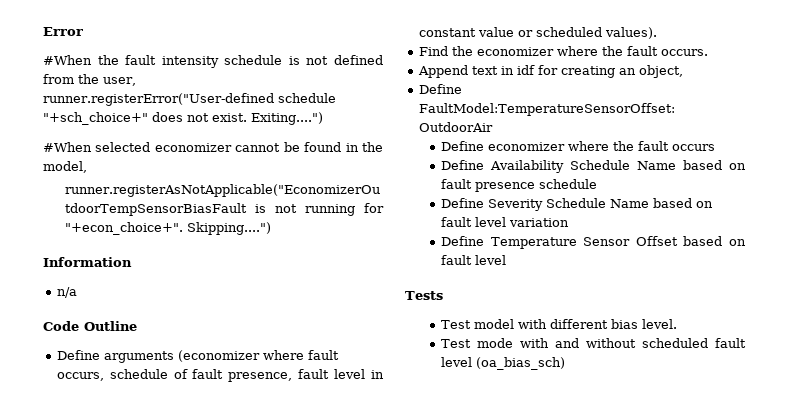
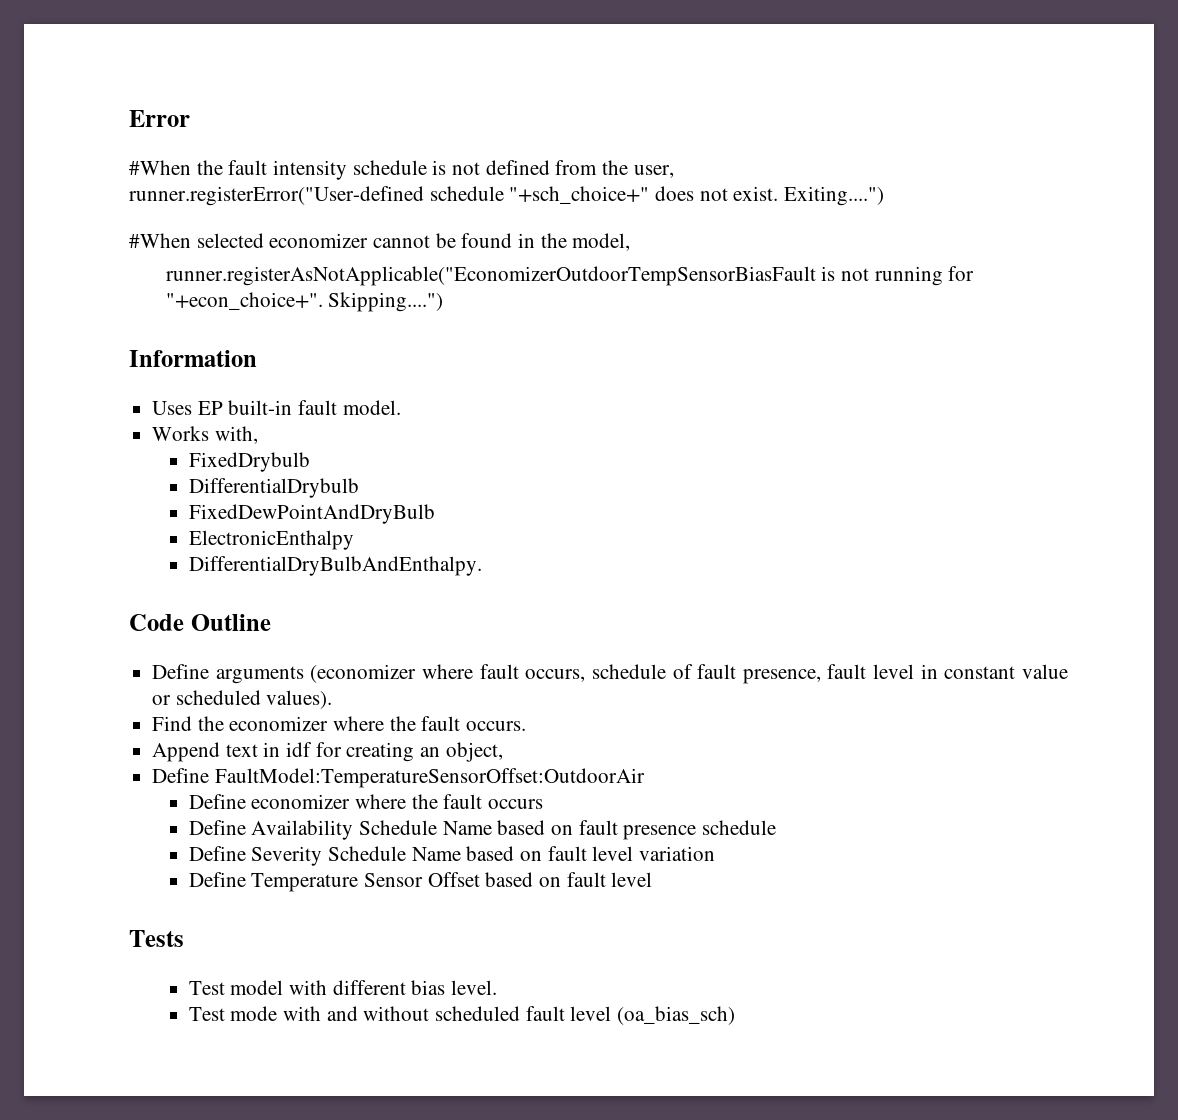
- n/a
+ Uses EP built-in fault model.
+ Works with,
+ FixedDrybulb
+ DifferentialDrybulb
+ FixedDewPointAndDryBulb
+ ElectronicEnthalpy
+ DifferentialDryBulbAndEnthalpy.

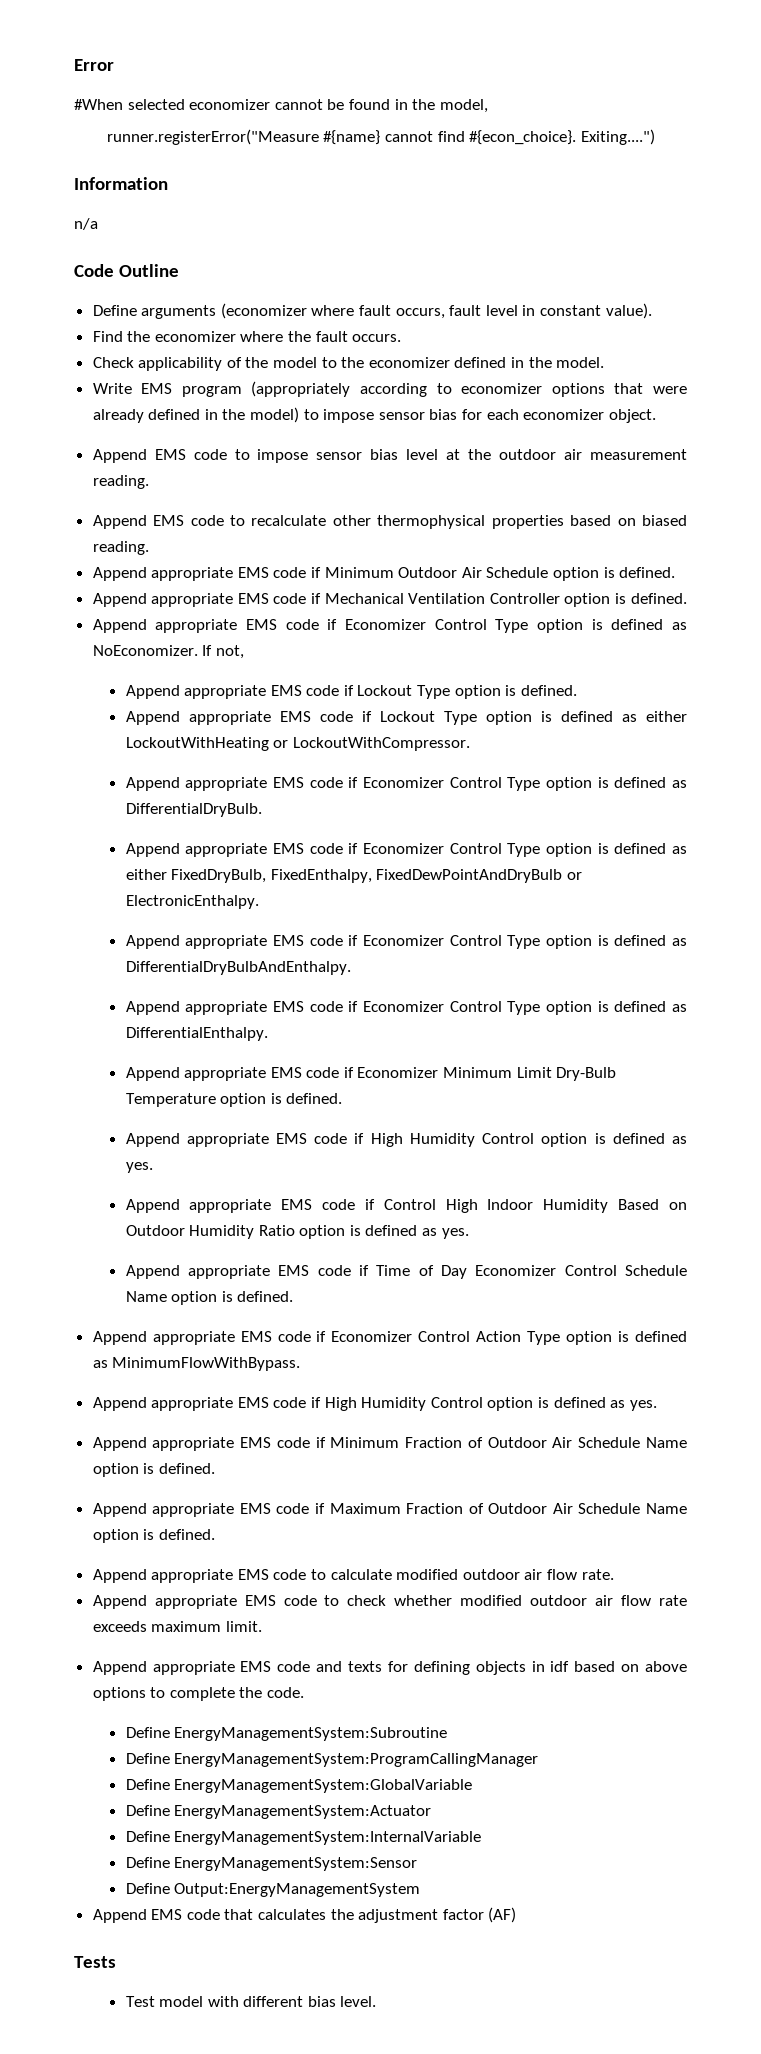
- #When the fault intensity schedule is not defined from the user,
- runner.registerError("User-defined schedule "+sch_choice+" does not exist. Exiting....")
- runner.registerAsNotApplicable("EconomizerOutdoorTempSensorBiasFault is not running for "+econ_choice+". Skipping....")
+ runner.registerError("Measure #{name} cannot find #{econ_choice}. Exiting....")
  Information
- Uses EP built-in fault model.
- Works with,
- FixedDrybulb
- DifferentialDrybulb
- FixedDewPointAndDryBulb
- ElectronicEnthalpy
- DifferentialDryBulbAndEnthalpy.
+ n/a
- Define arguments (economizer where fault occurs, schedule of fault presence, fault level in constant value or scheduled values).
+ Define arguments (economizer where fault occurs, fault level in constant value).
- Append text in idf for creating an object,
- Define FaultModel:TemperatureSensorOffset:OutdoorAir
- Define economizer where the fault occurs
- Define Availability Schedule Name based on fault presence schedule
- Define Severity Schedule Name based on fault level variation
- Define Temperature Sensor Offset based on fault level
+ Check applicability of the model to the economizer defined in the model.
+ Write EMS program (appropriately according to economizer options that were already defined in the model) to impose sensor bias for each economizer object.
+ Append EMS code to impose sensor bias level at the outdoor air measurement reading.
+ Append EMS code to recalculate other thermophysical properties based on biased reading.
+ Append appropriate EMS code if Minimum Outdoor Air Schedule option is defined.
+ Append appropriate EMS code if Mechanical Ventilation Controller option is defined.
+ Append appropriate EMS code if Economizer Control Type option is defined as NoEconomizer. If not,
+ Append appropriate EMS code if Lockout Type option is defined.
+ Append appropriate EMS code if Lockout Type option is defined as either LockoutWithHeating or LockoutWithCompressor.
+ Append appropriate EMS code if Economizer Control Type option is defined as DifferentialDryBulb.
+ Append appropriate EMS code if Economizer Control Type option is defined as either FixedDryBulb, FixedEnthalpy, FixedDewPointAndDryBulb or ElectronicEnthalpy.
+ Append appropriate EMS code if Economizer Control Type option is defined as DifferentialDryBulbAndEnthalpy.
+ Append appropriate EMS code if Economizer Control Type option is defined as DifferentialEnthalpy.
+ Append appropriate EMS code if Economizer Minimum Limit Dry-Bulb Temperature option is defined.
+ Append appropriate EMS code if High Humidity Control option is defined as yes.
+ Append appropriate EMS code if Control High Indoor Humidity Based on Outdoor Humidity Ratio option is defined as yes.
+ Append appropriate EMS code if Time of Day Economizer Control Schedule Name option is defined.
+ Append appropriate EMS code if Economizer Control Action Type option is defined as MinimumFlowWithBypass.
+ Append appropriate EMS code if High Humidity Control option is defined as yes.
+ Append appropriate EMS code if Minimum Fraction of Outdoor Air Schedule Name option is defined.
+ Append appropriate EMS code if Maximum Fraction of Outdoor Air Schedule Name option is defined.
+ Append appropriate EMS code to calculate modified outdoor air flow rate.
+ Append appropriate EMS code to check whether modified outdoor air flow rate exceeds maximum limit.
+ Append appropriate EMS code and texts for defining objects in idf based on above options to complete the code.
+ Define EnergyManagementSystem:Subroutine
+ Define EnergyManagementSystem:ProgramCallingManager
+ Define EnergyManagementSystem:GlobalVariable
+ Define EnergyManagementSystem:Actuator
+ Define EnergyManagementSystem:InternalVariable
+ Define EnergyManagementSystem:Sensor
+ Define Output:EnergyManagementSystem
+ Append EMS code that calculates the adjustment factor (AF)
- Test mode with and without scheduled fault level (oa_bias_sch)

